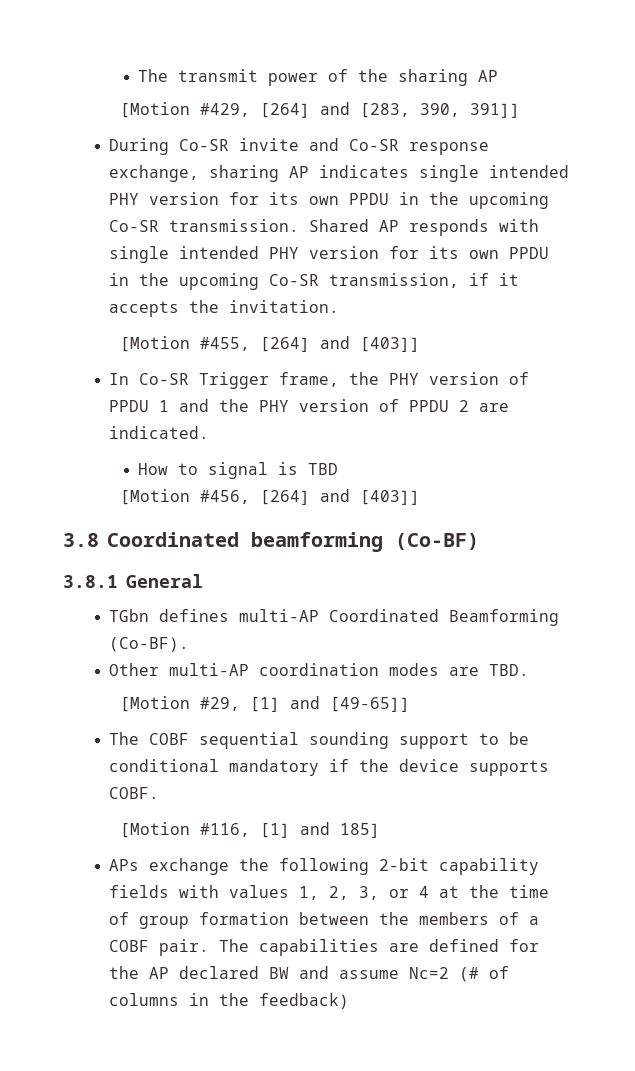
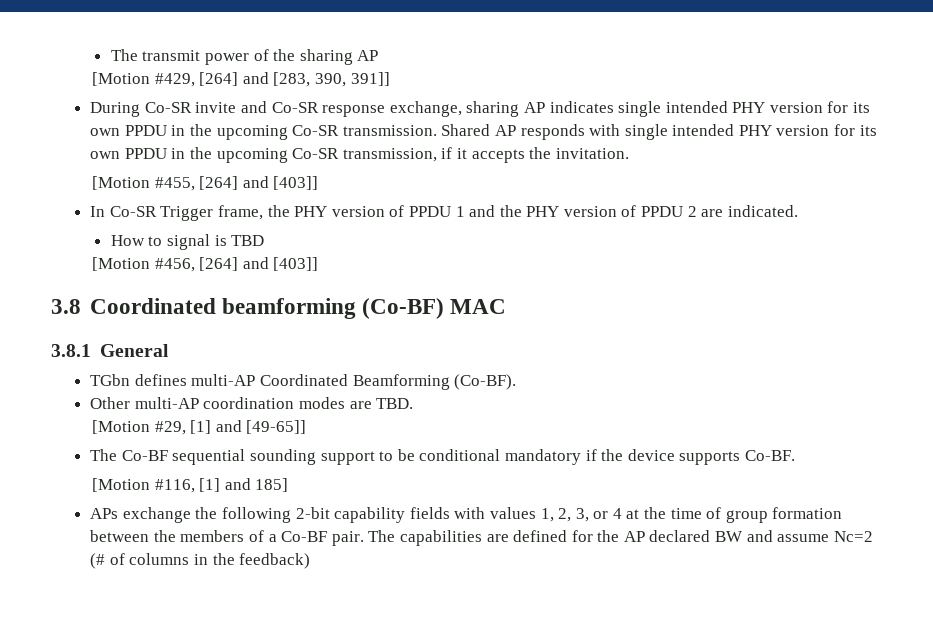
- 3.8 Coordinated beamforming (Co-BF)
+ 3.8 Coordinated beamforming (Co-BF) MAC
- The COBF sequential sounding support to be conditional mandatory if the device supports COBF.
+ The Co-BF sequential sounding support to be conditional mandatory if the device supports Co-BF.
- APs exchange the following 2-bit capability fields with values 1, 2, 3, or 4 at the time of group formation between the members of a COBF pair.
+ APs exchange the following 2-bit capability fields with values 1, 2, 3, or 4 at the time of group formation between the members of a Co-BF pair.

